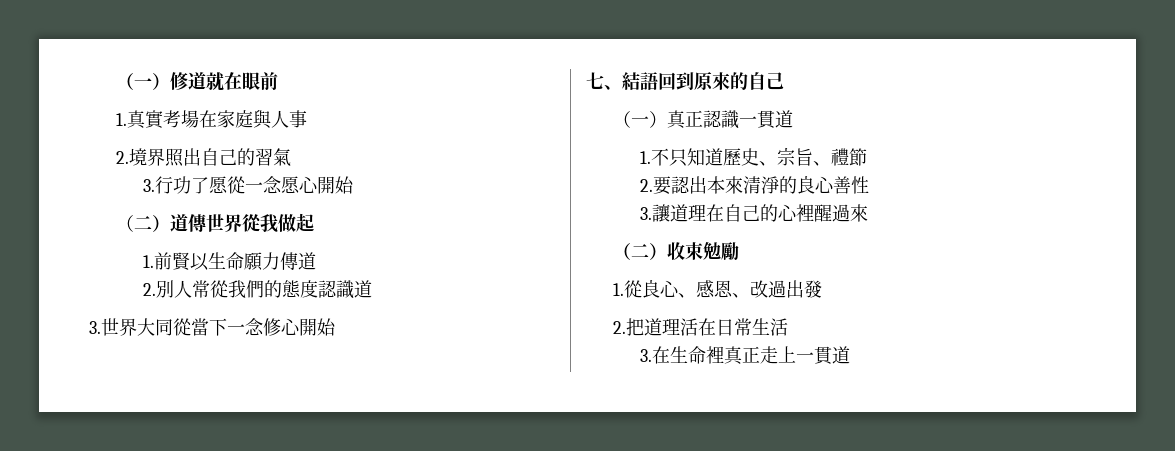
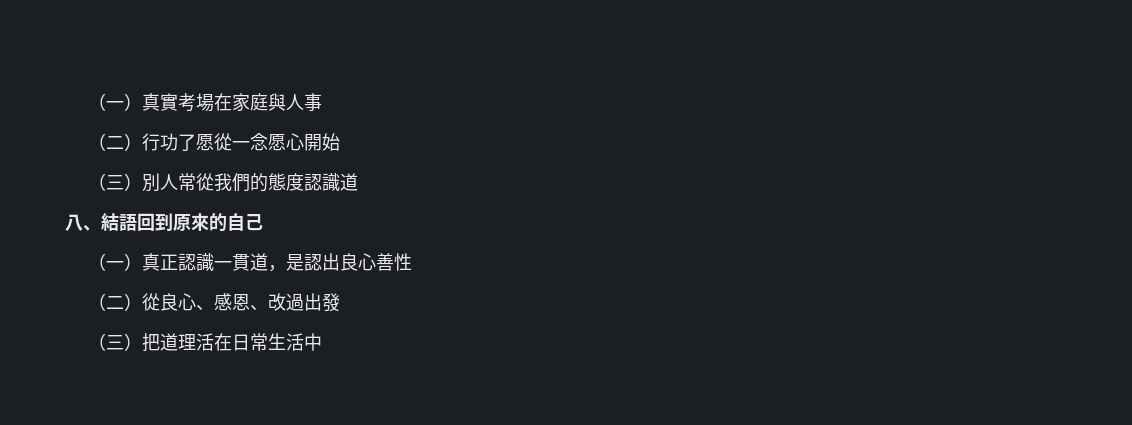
- （一）修道就在眼前
- 1.真實考場在家庭與人事
+ （一）真實考場在家庭與人事
- 2.境界照出自己的習氣
- 3.行功了愿從一念愿心開始
+ （二）行功了愿從一念愿心開始
- （二）道傳世界從我做起
- 1.前賢以生命願力傳道
- 2.別人常從我們的態度認識道
+ （三）別人常從我們的態度認識道
- 3.世界大同從當下一念修心開始
- 七、結語回到原來的自己
+ 八、結語回到原來的自己
- （一）真正認識一貫道
- 1.不只知道歷史、宗旨、禮節
- 2.要認出本來清淨的良心善性
- 3.讓道理在自己的心裡醒過來
- （二）收束勉勵
- 1.從良心、感恩、改過出發
+ （一）真正認識一貫道，是認出良心善性
+ （二）從良心、感恩、改過出發
- 2.把道理活在日常生活
- 3.在生命裡真正走上一貫道
+ （三）把道理活在日常生活中

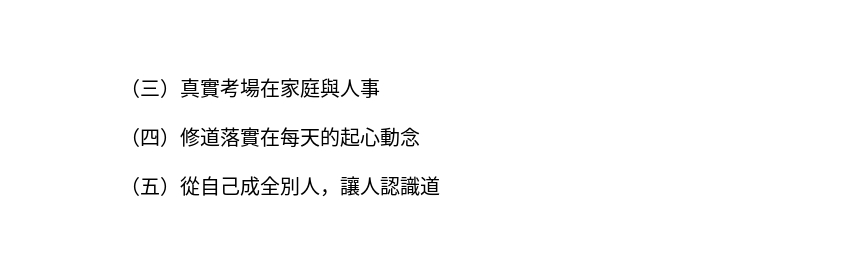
- （一）真實考場在家庭與人事
+ （三）真實考場在家庭與人事
- （二）行功了愿從一念愿心開始
- （三）別人常從我們的態度認識道
- 八、結語回到原來的自己
- （一）真正認識一貫道，是認出良心善性
- （二）從良心、感恩、改過出發
- （三）把道理活在日常生活中
+ （四）修道落實在每天的起心動念
+ （五）從自己成全別人，讓人認識道

